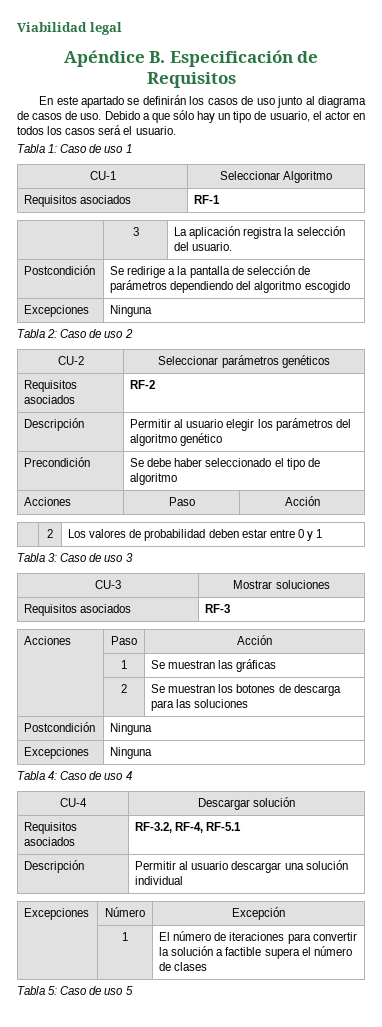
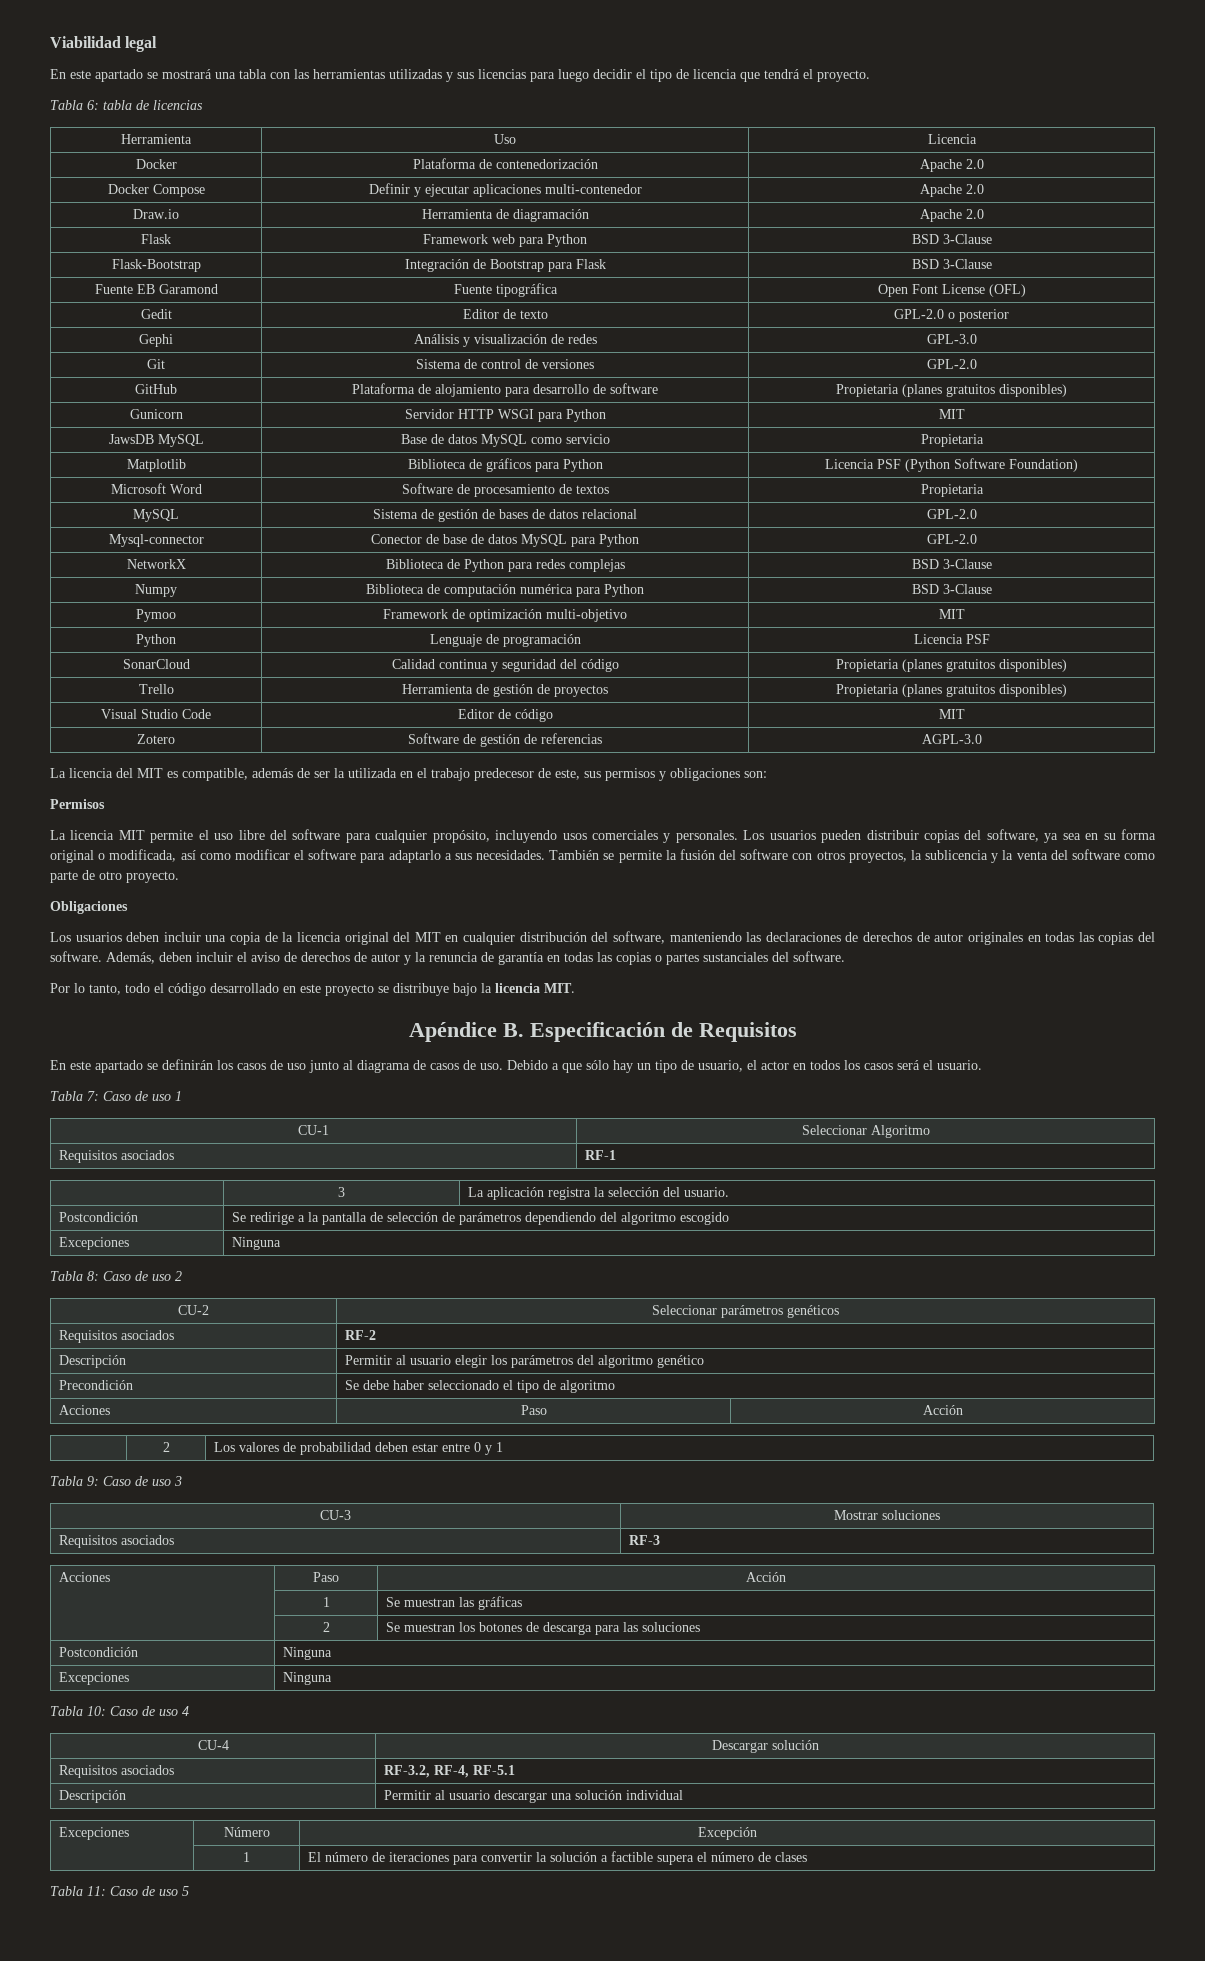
+ En este apartado se mostrará una tabla con las herramientas utilizadas y sus licencias para luego decidir el tipo de licencia que tendrá el proyecto.
+ Tabla 6: tabla de licencias
+ Herramienta | Uso | Licencia
+ Docker | Plataforma de contenedorización | Apache 2.0
+ Docker Compose | Definir y ejecutar aplicaciones multi-contenedor | Apache 2.0
+ Draw.io | Herramienta de diagramación | Apache 2.0
+ Flask | Framework web para Python | BSD 3-Clause
+ Flask-Bootstrap | Integración de Bootstrap para Flask | BSD 3-Clause
+ Fuente EB Garamond | Fuente tipográfica | Open Font License (OFL)
+ Gedit | Editor de texto | GPL-2.0 o posterior
+ Gephi | Análisis y visualización de redes | GPL-3.0
+ Git | Sistema de control de versiones | GPL-2.0
+ GitHub | Plataforma de alojamiento para desarrollo de software | Propietaria (planes gratuitos disponibles)
+ Gunicorn | Servidor HTTP WSGI para Python | MIT
+ JawsDB MySQL | Base de datos MySQL como servicio | Propietaria
+ Matplotlib | Biblioteca de gráficos para Python | Licencia PSF (Python Software Foundation)
+ Microsoft Word | Software de procesamiento de textos | Propietaria
+ MySQL | Sistema de gestión de bases de datos relacional | GPL-2.0
+ Mysql-connector | Conector de base de datos MySQL para Python | GPL-2.0
+ NetworkX | Biblioteca de Python para redes complejas | BSD 3-Clause
+ Numpy | Biblioteca de computación numérica para Python | BSD 3-Clause
+ Pymoo | Framework de optimización multi-objetivo | MIT
+ Python | Lenguaje de programación | Licencia PSF
+ SonarCloud | Calidad continua y seguridad del código | Propietaria (planes gratuitos disponibles)
+ Trello | Herramienta de gestión de proyectos | Propietaria (planes gratuitos disponibles)
+ Visual Studio Code | Editor de código | MIT
+ Zotero | Software de gestión de referencias | AGPL-3.0
+ La licencia del MIT es compatible, además de ser la utilizada en el trabajo predecesor de este, sus permisos y obligaciones son:
+ Permisos
+ La licencia MIT permite el uso libre del software para cualquier propósito, incluyendo usos comerciales y personales. Los usuarios pueden distribuir copias del software, ya sea en su forma original o modificada, así como modificar el software para adaptarlo a sus necesidades. También se permite la fusión del software con otros proyectos, la sublicencia y la venta del software como parte de otro proyecto.
+ Obligaciones
+ Los usuarios deben incluir una copia de la licencia original del MIT en cualquier distribución del software, manteniendo las declaraciones de derechos de autor originales en todas las copias del software. Además, deben incluir el aviso de derechos de autor y la renuncia de garantía en todas las copias o partes sustanciales del software.
+ Por lo tanto, todo el código desarrollado en este proyecto se distribuye bajo la licencia MIT.
- Tabla 1: Caso de uso 1
+ Tabla 7: Caso de uso 1
- Tabla 2: Caso de uso 2
+ Tabla 8: Caso de uso 2
- Tabla 3: Caso de uso 3
+ Tabla 9: Caso de uso 3
- Tabla 4: Caso de uso 4
+ Tabla 10: Caso de uso 4
- Tabla 5: Caso de uso 5
+ Tabla 11: Caso de uso 5

